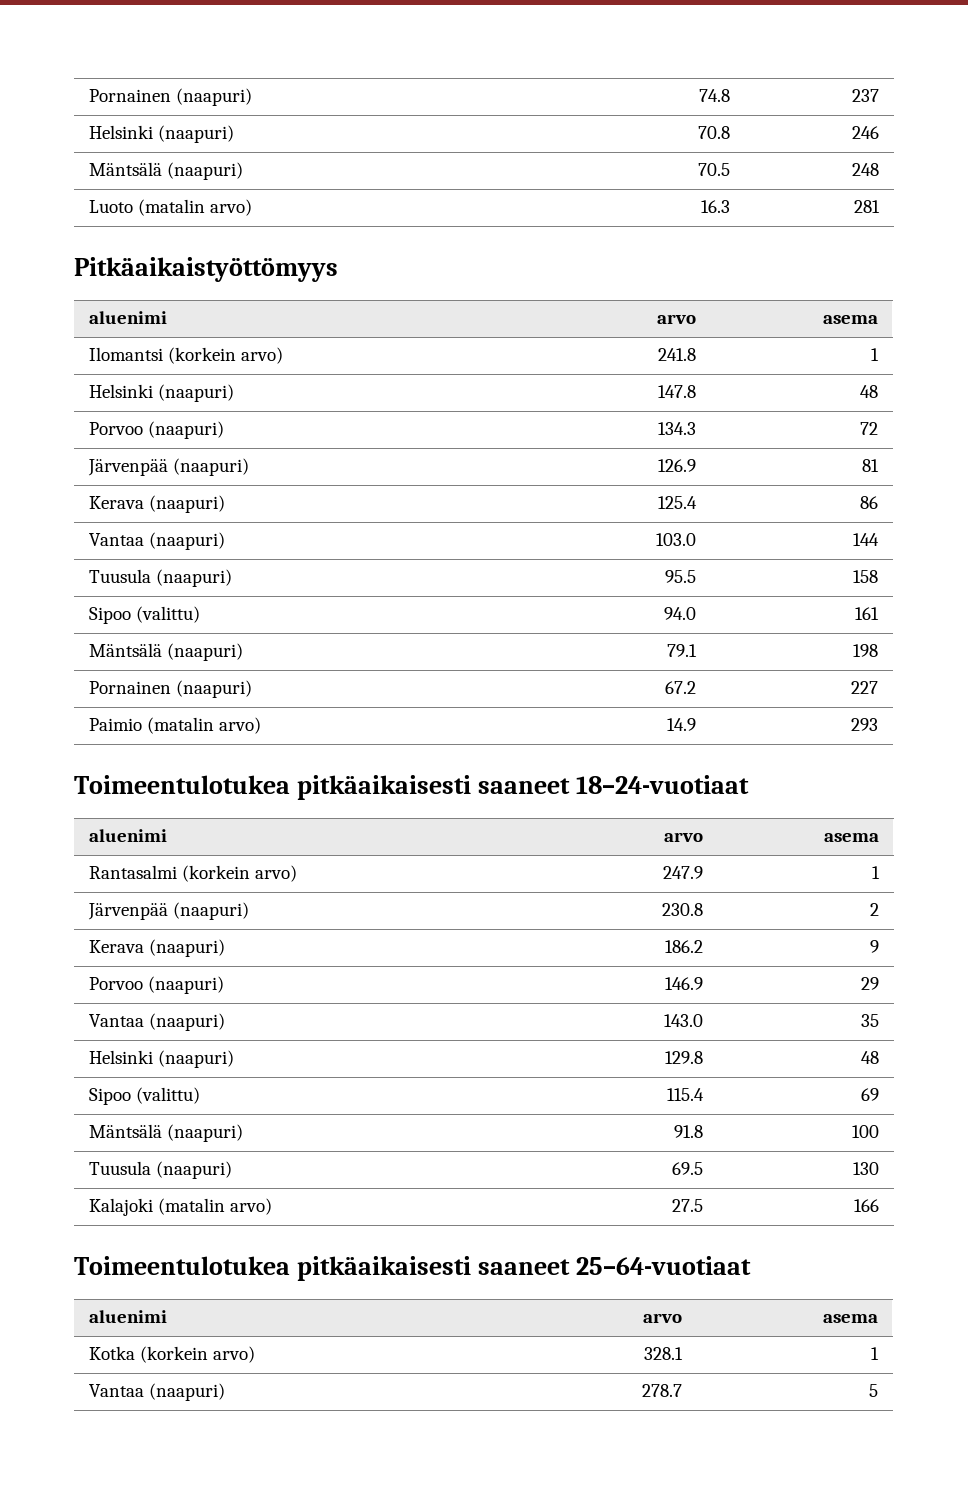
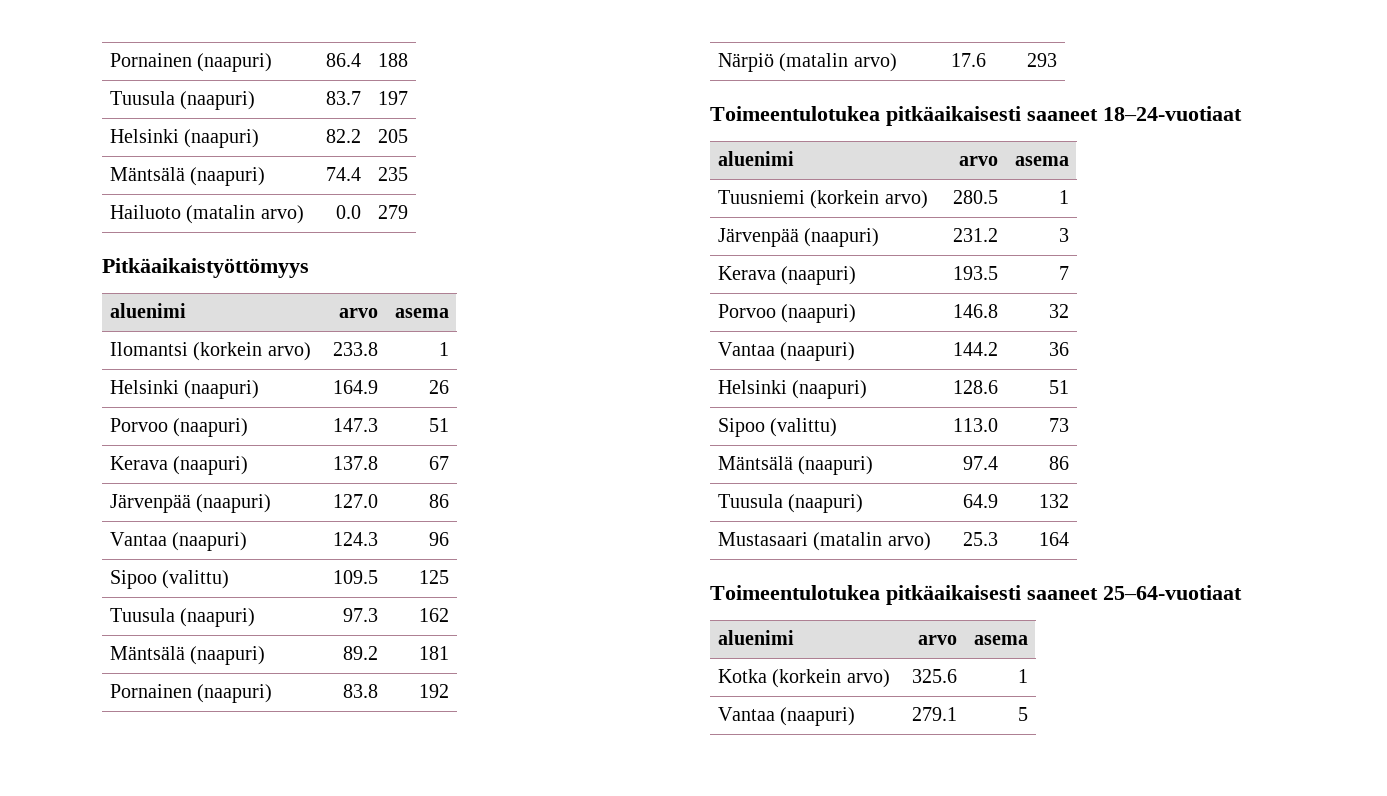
- Pornainen (naapuri) | 74.8 | 237
- Helsinki (naapuri) | 70.8 | 246
- Mäntsälä (naapuri) | 70.5 | 248
- Luoto (matalin arvo) | 16.3 | 281
+ Pornainen (naapuri) | 86.4 | 188
+ Tuusula (naapuri) | 83.7 | 197
+ Helsinki (naapuri) | 82.2 | 205
+ Mäntsälä (naapuri) | 74.4 | 235
+ Hailuoto (matalin arvo) | 0.0 | 279
- Ilomantsi (korkein arvo) | 241.8 | 1
+ Ilomantsi (korkein arvo) | 233.8 | 1
- Helsinki (naapuri) | 147.8 | 48
- Porvoo (naapuri) | 134.3 | 72
- Järvenpää (naapuri) | 126.9 | 81
- Kerava (naapuri) | 125.4 | 86
- Vantaa (naapuri) | 103.0 | 144
- Tuusula (naapuri) | 95.5 | 158
- Sipoo (valittu) | 94.0 | 161
- Mäntsälä (naapuri) | 79.1 | 198
- Pornainen (naapuri) | 67.2 | 227
- Paimio (matalin arvo) | 14.9 | 293
+ Helsinki (naapuri) | 164.9 | 26
+ Porvoo (naapuri) | 147.3 | 51
+ Kerava (naapuri) | 137.8 | 67
+ Järvenpää (naapuri) | 127.0 | 86
+ Vantaa (naapuri) | 124.3 | 96
+ Sipoo (valittu) | 109.5 | 125
+ Tuusula (naapuri) | 97.3 | 162
+ Mäntsälä (naapuri) | 89.2 | 181
+ Pornainen (naapuri) | 83.8 | 192
+ Närpiö (matalin arvo) | 17.6 | 293
- Rantasalmi (korkein arvo) | 247.9 | 1
+ Tuusniemi (korkein arvo) | 280.5 | 1
- Järvenpää (naapuri) | 230.8 | 2
- Kerava (naapuri) | 186.2 | 9
- Porvoo (naapuri) | 146.9 | 29
- Vantaa (naapuri) | 143.0 | 35
- Helsinki (naapuri) | 129.8 | 48
- Sipoo (valittu) | 115.4 | 69
- Mäntsälä (naapuri) | 91.8 | 100
- Tuusula (naapuri) | 69.5 | 130
- Kalajoki (matalin arvo) | 27.5 | 166
+ Järvenpää (naapuri) | 231.2 | 3
+ Kerava (naapuri) | 193.5 | 7
+ Porvoo (naapuri) | 146.8 | 32
+ Vantaa (naapuri) | 144.2 | 36
+ Helsinki (naapuri) | 128.6 | 51
+ Sipoo (valittu) | 113.0 | 73
+ Mäntsälä (naapuri) | 97.4 | 86
+ Tuusula (naapuri) | 64.9 | 132
+ Mustasaari (matalin arvo) | 25.3 | 164
- Kotka (korkein arvo) | 328.1 | 1
+ Kotka (korkein arvo) | 325.6 | 1
- Vantaa (naapuri) | 278.7 | 5
+ Vantaa (naapuri) | 279.1 | 5

